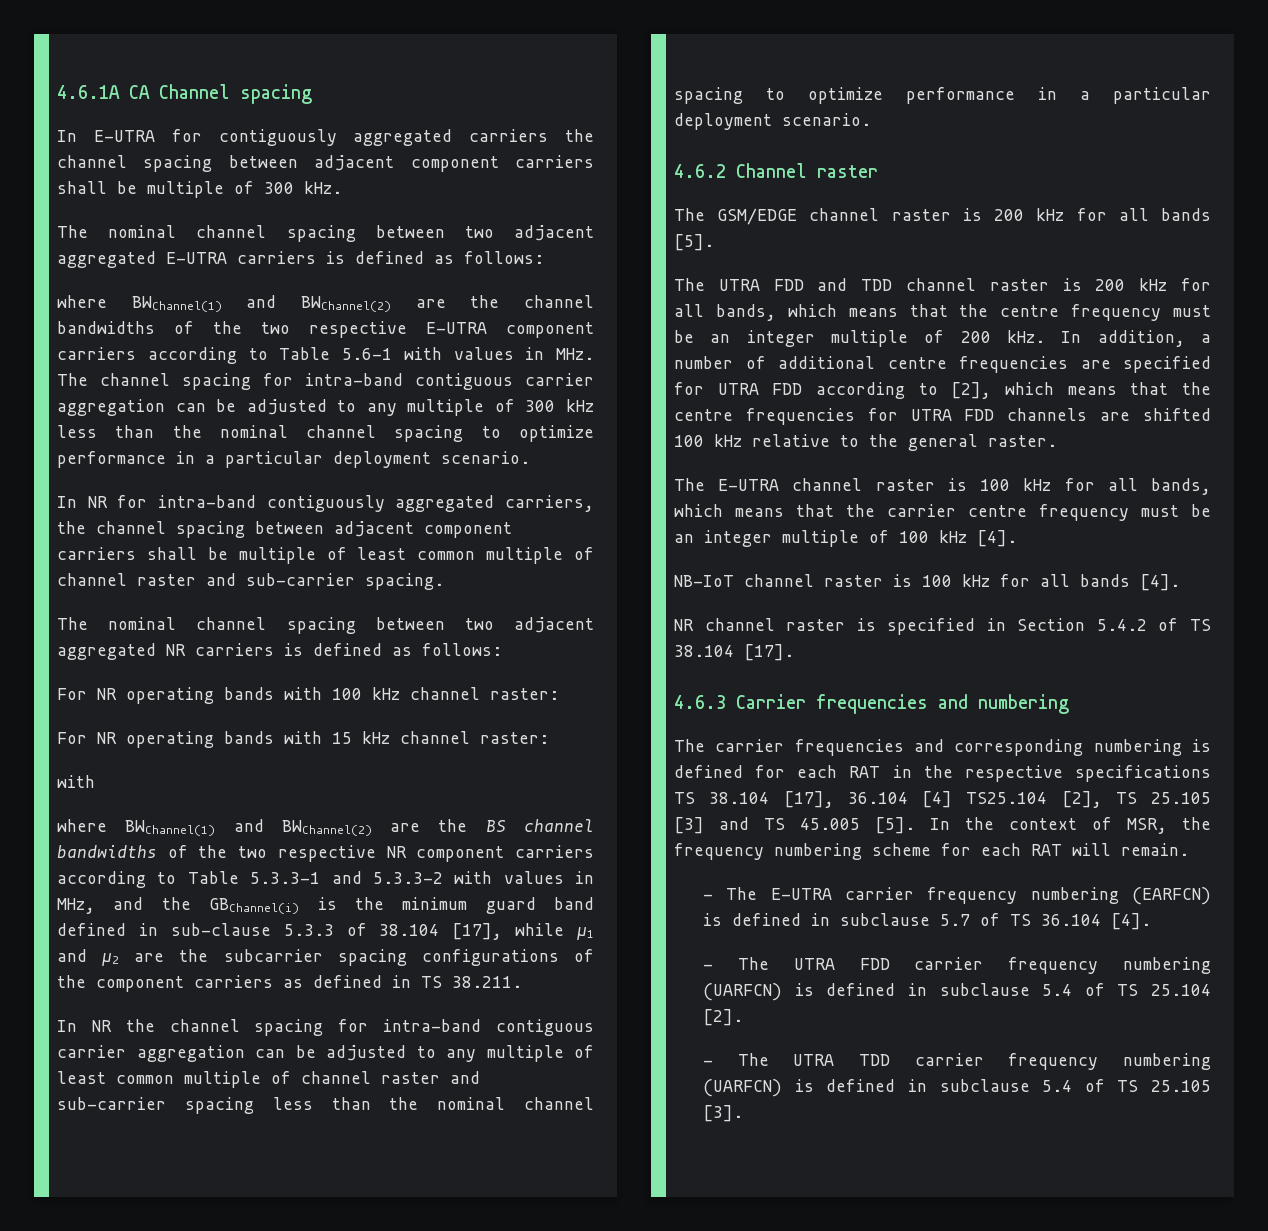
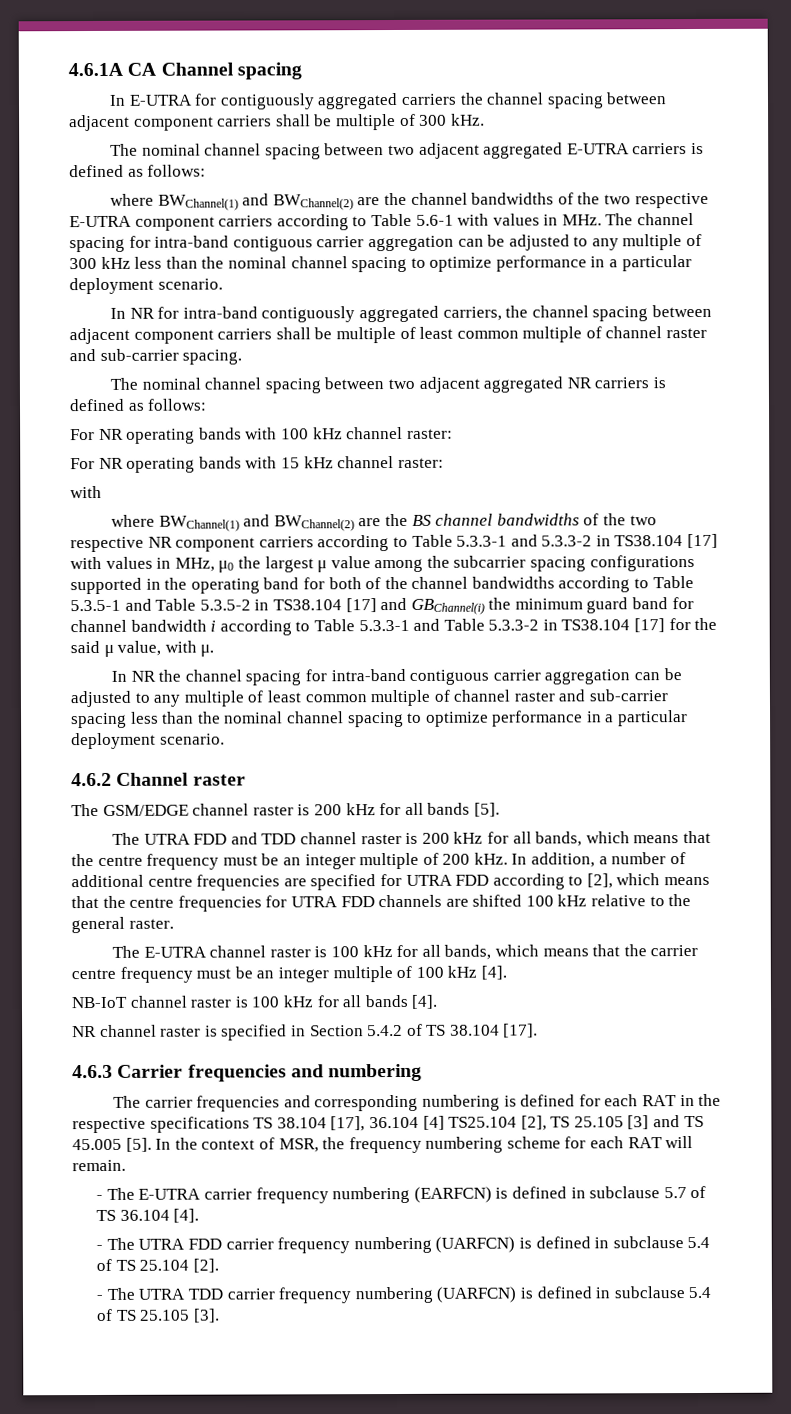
- where BWChannel(1) and BWChannel(2) are the BS channel bandwidths of the two respective NR component carriers according to Table 5.3.3-1 and 5.3.3-2 with values in MHz, and the GBChannel(i) is the minimum guard band defined in sub-clause 5.3.3 of 38.104 [17], while μ1 and μ2 are the subcarrier spacing configurations of the component carriers as defined in TS 38.211.
+ where BWChannel(1) and BWChannel(2) are the BS channel bandwidths of the two respective NR component carriers according to Table 5.3.3-1 and 5.3.3-2 in TS38.104 [17] with values in MHz, μ0 the largest μ value among the subcarrier spacing configurations supported in the operating band for both of the channel bandwidths according to Table 5.3.5-1 and Table 5.3.5-2 in TS38.104 [17] and GBChannel(i) the minimum guard band for channel bandwidth i according to Table 5.3.3-1 and Table 5.3.3-2 in TS38.104 [17] for the said μ value, with μ.

